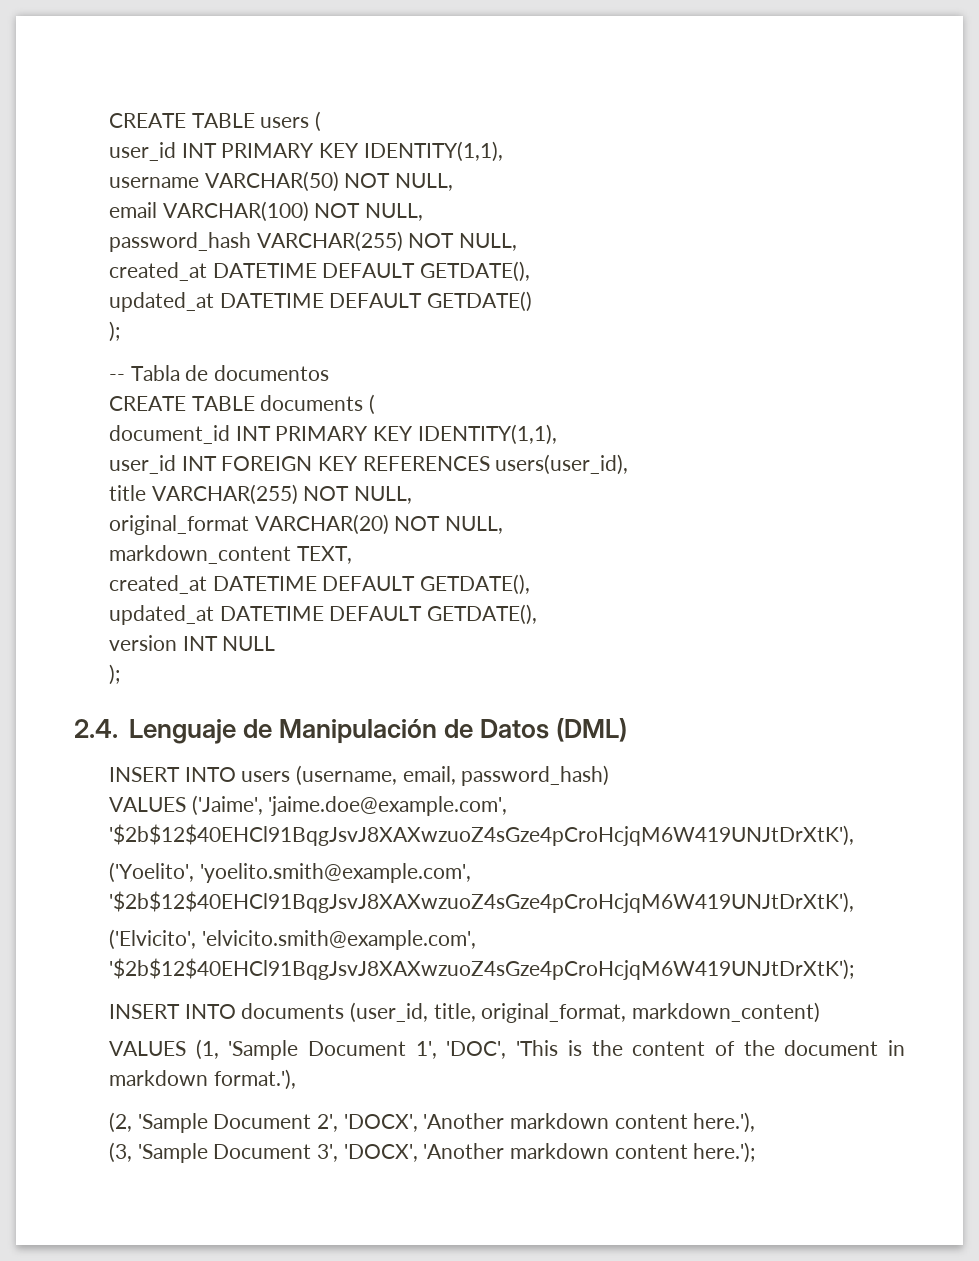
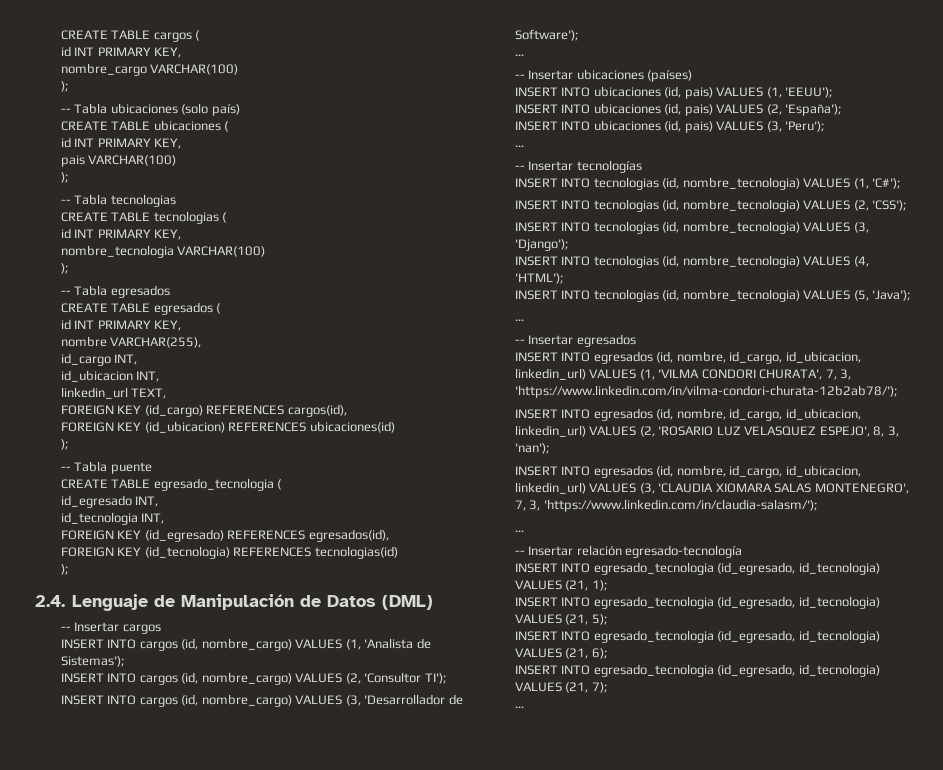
- CREATE TABLE users (
- user_id INT PRIMARY KEY IDENTITY(1,1),
- username VARCHAR(50) NOT NULL,
- email VARCHAR(100) NOT NULL,
- password_hash VARCHAR(255) NOT NULL,
- created_at DATETIME DEFAULT GETDATE(),
- updated_at DATETIME DEFAULT GETDATE()
+ CREATE TABLE cargos (
+ id INT PRIMARY KEY,
+ nombre_cargo VARCHAR(100)
  );
- -- Tabla de documentos
- CREATE TABLE documents (
- document_id INT PRIMARY KEY IDENTITY(1,1),
- user_id INT FOREIGN KEY REFERENCES users(user_id),
- title VARCHAR(255) NOT NULL,
- original_format VARCHAR(20) NOT NULL,
- markdown_content TEXT,
- created_at DATETIME DEFAULT GETDATE(),
- updated_at DATETIME DEFAULT GETDATE(),
- version INT NULL
+ -- Tabla ubicaciones (solo país)
+ CREATE TABLE ubicaciones (
+ id INT PRIMARY KEY,
+ pais VARCHAR(100)
+ );
+ -- Tabla tecnologias
+ CREATE TABLE tecnologias (
+ id INT PRIMARY KEY,
+ nombre_tecnologia VARCHAR(100)
+ );
+ -- Tabla egresados
+ CREATE TABLE egresados (
+ id INT PRIMARY KEY,
+ nombre VARCHAR(255),
+ id_cargo INT,
+ id_ubicacion INT,
+ linkedin_url TEXT,
+ FOREIGN KEY (id_cargo) REFERENCES cargos(id),
+ FOREIGN KEY (id_ubicacion) REFERENCES ubicaciones(id)
+ );
+ -- Tabla puente
+ CREATE TABLE egresado_tecnologia (
+ id_egresado INT,
+ id_tecnologia INT,
+ FOREIGN KEY (id_egresado) REFERENCES egresados(id),
+ FOREIGN KEY (id_tecnologia) REFERENCES tecnologias(id)
- INSERT INTO users (username, email, password_hash)
- VALUES ('Jaime', 'jaime.doe@example.com', '$2b$12$40EHCl91BqgJsvJ8XAXwzuoZ4sGze4pCroHcjqM6W419UNJtDrXtK'),
- ('Yoelito', 'yoelito.smith@example.com', '$2b$12$40EHCl91BqgJsvJ8XAXwzuoZ4sGze4pCroHcjqM6W419UNJtDrXtK'),
- ('Elvicito', 'elvicito.smith@example.com', '$2b$12$40EHCl91BqgJsvJ8XAXwzuoZ4sGze4pCroHcjqM6W419UNJtDrXtK');
- INSERT INTO documents (user_id, title, original_format, markdown_content)
- VALUES (1, 'Sample Document 1', 'DOC', 'This is the content of the document in markdown format.'),
- (2, 'Sample Document 2', 'DOCX', 'Another markdown content here.'),
- (3, 'Sample Document 3', 'DOCX', 'Another markdown content here.');
+ -- Insertar cargos
+ INSERT INTO cargos (id, nombre_cargo) VALUES (1, 'Analista de Sistemas');
+ INSERT INTO cargos (id, nombre_cargo) VALUES (2, 'Consultor TI');
+ INSERT INTO cargos (id, nombre_cargo) VALUES (3, 'Desarrollador de Software');
+ …
+ -- Insertar ubicaciones (países)
+ INSERT INTO ubicaciones (id, pais) VALUES (1, 'EEUU');
+ INSERT INTO ubicaciones (id, pais) VALUES (2, 'España');
+ INSERT INTO ubicaciones (id, pais) VALUES (3, 'Peru');
+ …
+ -- Insertar tecnologías
+ INSERT INTO tecnologias (id, nombre_tecnologia) VALUES (1, 'C#');
+ INSERT INTO tecnologias (id, nombre_tecnologia) VALUES (2, 'CSS');
+ INSERT INTO tecnologias (id, nombre_tecnologia) VALUES (3, 'Django');
+ INSERT INTO tecnologias (id, nombre_tecnologia) VALUES (4, 'HTML');
+ INSERT INTO tecnologias (id, nombre_tecnologia) VALUES (5, 'Java');
+ …
+ -- Insertar egresados
+ INSERT INTO egresados (id, nombre, id_cargo, id_ubicacion, linkedin_url) VALUES (1, 'VILMA CONDORI CHURATA', 7, 3, 'https://www.linkedin.com/in/vilma-condori-churata-12b2ab78/');
+ INSERT INTO egresados (id, nombre, id_cargo, id_ubicacion, linkedin_url) VALUES (2, 'ROSARIO LUZ VELASQUEZ ESPEJO', 8, 3, 'nan');
+ INSERT INTO egresados (id, nombre, id_cargo, id_ubicacion, linkedin_url) VALUES (3, 'CLAUDIA XIOMARA SALAS MONTENEGRO', 7, 3, 'https://www.linkedin.com/in/claudia-salasm/');
+ …
+ -- Insertar relación egresado-tecnología
+ INSERT INTO egresado_tecnologia (id_egresado, id_tecnologia) VALUES (21, 1);
+ INSERT INTO egresado_tecnologia (id_egresado, id_tecnologia) VALUES (21, 5);
+ INSERT INTO egresado_tecnologia (id_egresado, id_tecnologia) VALUES (21, 6);
+ INSERT INTO egresado_tecnologia (id_egresado, id_tecnologia) VALUES (21, 7);
+ …

